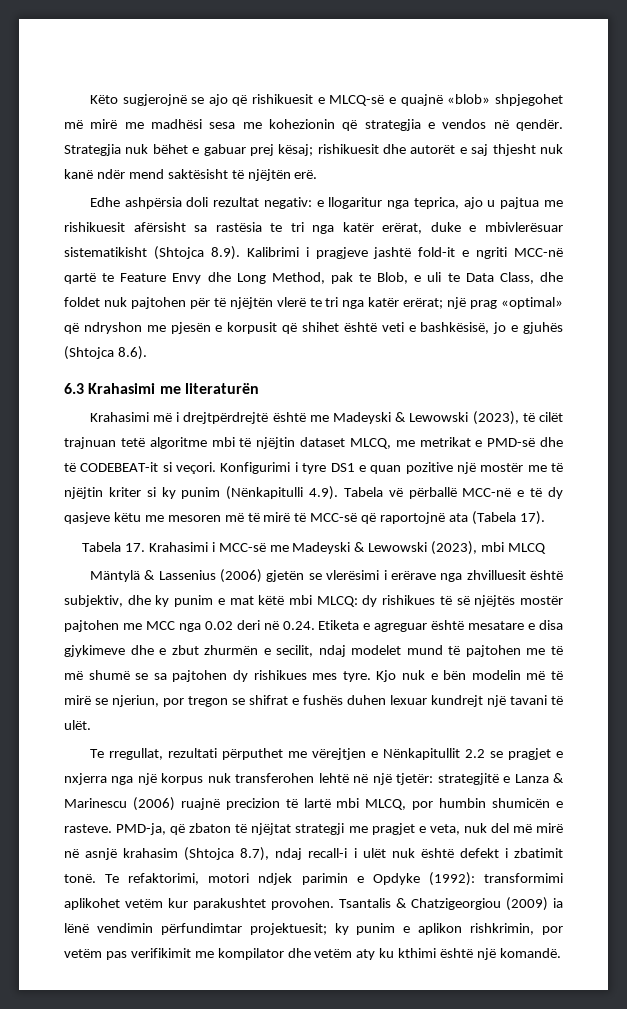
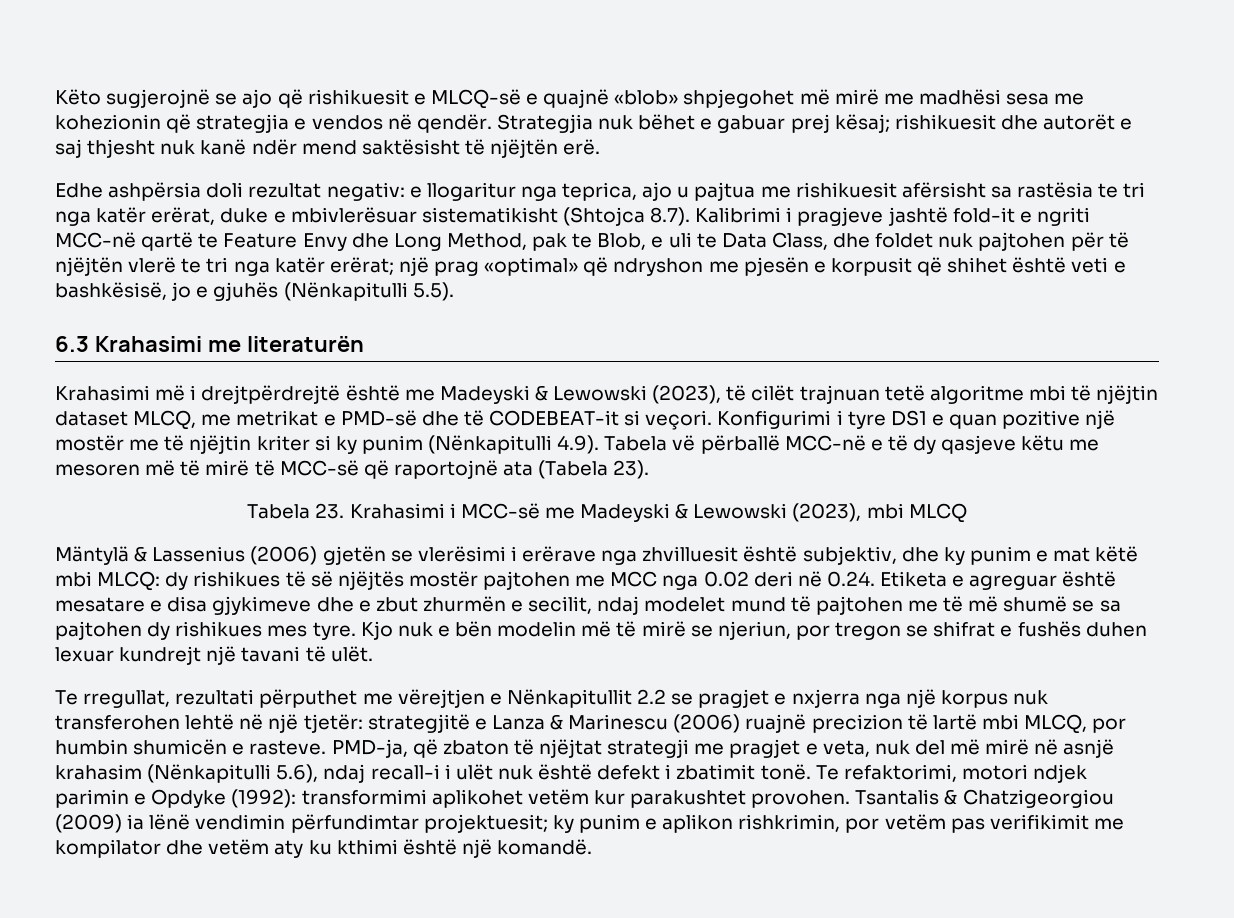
- e llogaritur nga teprica, ajo u pajtua me rishikuesit afërsisht sa rastësia te tri nga katër erërat, duke e mbivlerësuar sistematikisht (Shtojca 8.9). Kalibrimi i pragjeve jashtë fold-it e ngriti MCC-në qartë te Feature Envy dhe Long Method, pak te Blob, e uli te Data Class, dhe foldet nuk pajtohen për të njëjtën vlerë te tri nga katër erërat;
+ e llogaritur nga teprica, ajo u pajtua me rishikuesit afërsisht sa rastësia te tri nga katër erërat, duke e mbivlerësuar sistematikisht (Shtojca 8.7). Kalibrimi i pragjeve jashtë fold-it e ngriti MCC-në qartë te Feature Envy dhe Long Method, pak te Blob, e uli te Data Class, dhe foldet nuk pajtohen për të njëjtën vlerë te tri nga katër erërat;
- një prag «optimal» që ndryshon me pjesën e korpusit që shihet është veti e bashkësisë, jo e gjuhës (Shtojca 8.6).
+ një prag «optimal» që ndryshon me pjesën e korpusit që shihet është veti e bashkësisë, jo e gjuhës (Nënkapitulli 5.5).
- Konfigurimi i tyre DS1 e quan pozitive një mostër me të njëjtin kriter si ky punim (Nënkapitulli 4.9). Tabela vë përballë MCC-në e të dy qasjeve këtu me mesoren më të mirë të MCC-së që raportojnë ata (Tabela 17).
- Tabela 17. Krahasimi i MCC-së me Madeyski & Lewowski (2023), mbi MLCQ
+ Konfigurimi i tyre DS1 e quan pozitive një mostër me të njëjtin kriter si ky punim (Nënkapitulli 4.9). Tabela vë përballë MCC-në e të dy qasjeve këtu me mesoren më të mirë të MCC-së që raportojnë ata (Tabela 23).
+ Tabela 23. Krahasimi i MCC-së me Madeyski & Lewowski (2023), mbi MLCQ
- PMD-ja, që zbaton të njëjtat strategji me pragjet e veta, nuk del më mirë në asnjë krahasim (Shtojca 8.7), ndaj recall-i i ulët nuk është defekt i zbatimit tonë.
+ PMD-ja, që zbaton të njëjtat strategji me pragjet e veta, nuk del më mirë në asnjë krahasim (Nënkapitulli 5.6), ndaj recall-i i ulët nuk është defekt i zbatimit tonë.

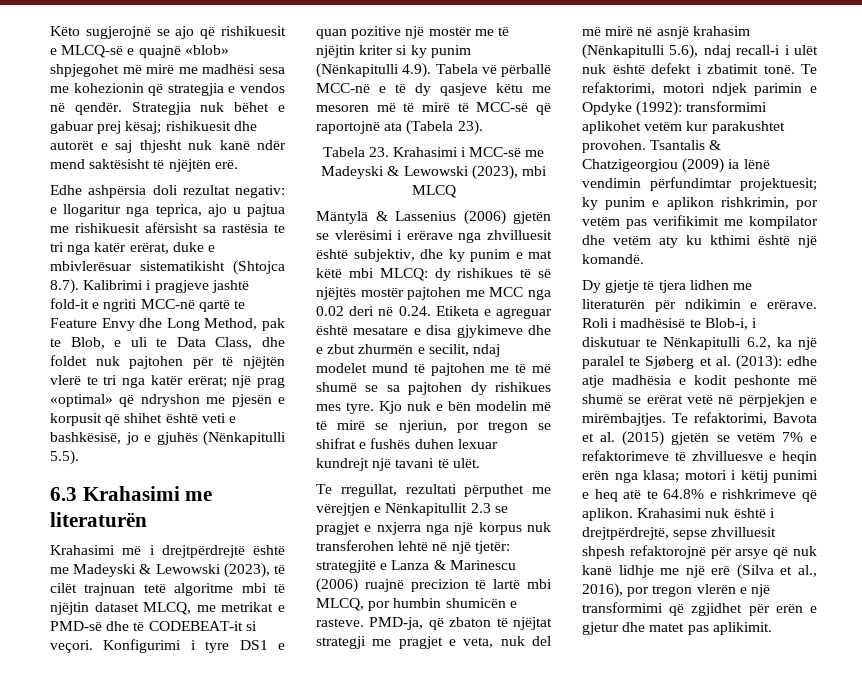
- Te rregullat, rezultati përputhet me vërejtjen e Nënkapitullit 2.2 se pragjet e nxjerra nga një korpus nuk transferohen lehtë në një tjetër: strategjitë e Lanza & Marinescu (2006) ruajnë precizion të lartë mbi MLCQ, por humbin shumicën e rasteve.
+ Te rregullat, rezultati përputhet me vërejtjen e Nënkapitullit 2.3 se pragjet e nxjerra nga një korpus nuk transferohen lehtë në një tjetër: strategjitë e Lanza & Marinescu (2006) ruajnë precizion të lartë mbi MLCQ, por humbin shumicën e rasteve.
+ Dy gjetje të tjera lidhen me literaturën për ndikimin e erërave. Roli i madhësisë te Blob-i, i diskutuar te Nënkapitulli 6.2, ka një paralel te Sjøberg et al. (2013): edhe atje madhësia e kodit peshonte më shumë se erërat vetë në përpjekjen e mirëmbajtjes. Te refaktorimi, Bavota et al. (2015) gjetën se vetëm 7% e refaktorimeve të zhvilluesve e heqin erën nga klasa; motori i këtij punimi e heq atë te 64.8% e rishkrimeve që aplikon. Krahasimi nuk është i drejtpërdrejtë, sepse zhvilluesit shpesh refaktorojnë për arsye që nuk kanë lidhje me një erë (Silva et al., 2016), por tregon vlerën e një transformimi që zgjidhet për erën e gjetur dhe matet pas aplikimit.

